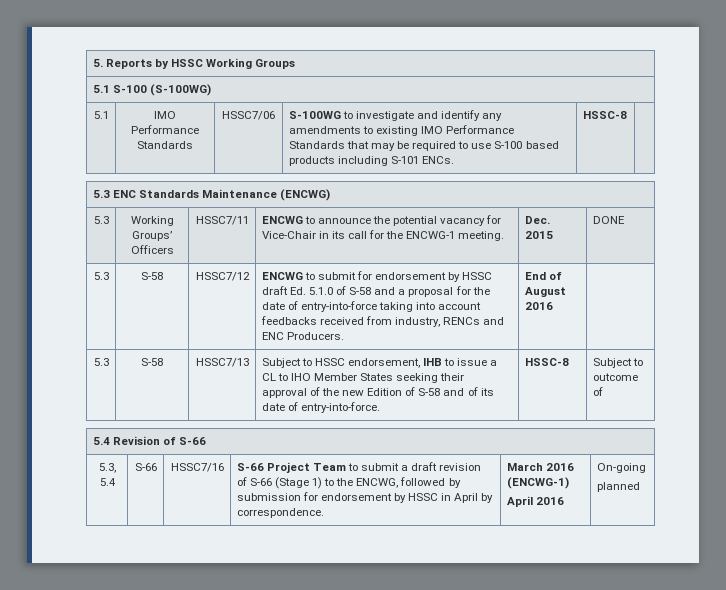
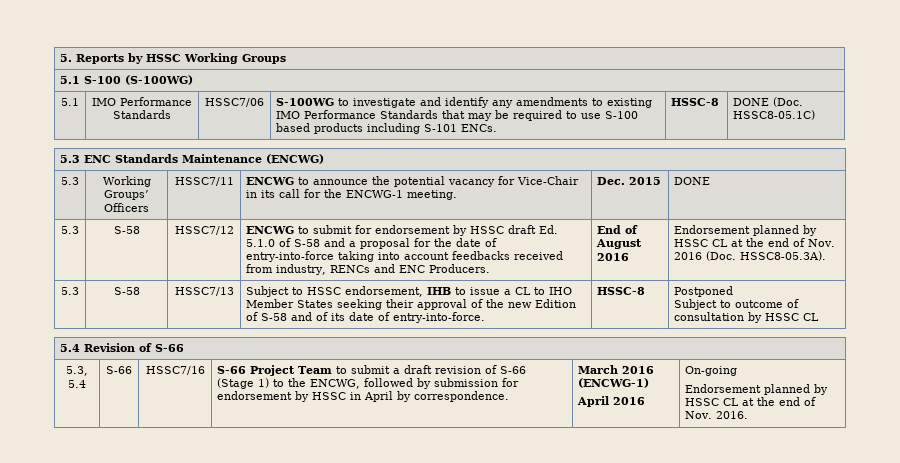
- 5.1 | IMO Performance Standards | HSSC7/06 | S-100WG to investigate and identify any amendments to existing IMO Performance Standards that may be required to use S-100 based products including S-101 ENCs. | HSSC-8 |
+ 5.1 | IMO Performance Standards | HSSC7/06 | S-100WG to investigate and identify any amendments to existing IMO Performance Standards that may be required to use S-100 based products including S-101 ENCs. | HSSC-8 | DONE (Doc. HSSC8-05.1C)
+ Endorsement planned by HSSC CL at the end of Nov. 2016 (Doc. HSSC8-05.3A).
+ Postponed
- Subject to outcome of
+ Subject to outcome of consultation by HSSC CL
- planned
+ Endorsement planned by HSSC CL at the end of Nov. 2016.

